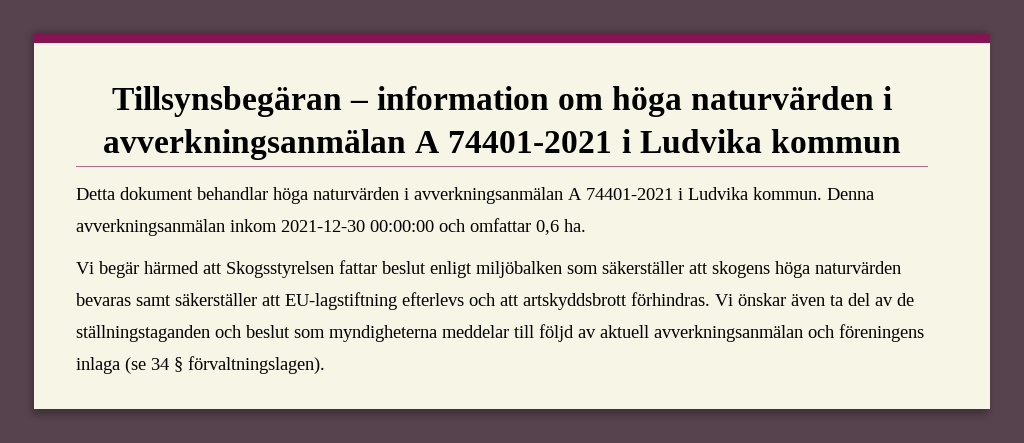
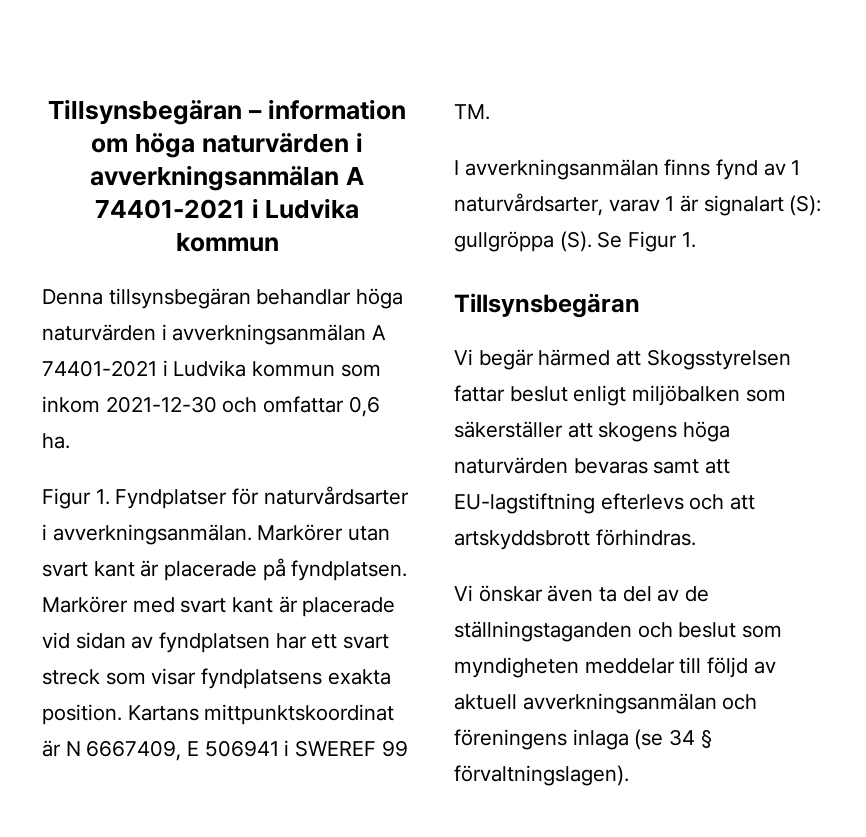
- Detta dokument behandlar höga naturvärden i avverkningsanmälan A 74401-2021 i Ludvika kommun. Denna avverkningsanmälan inkom 2021-12-30 00:00:00 och omfattar 0,6 ha.
+ Denna tillsynsbegäran behandlar höga naturvärden i avverkningsanmälan A 74401-2021 i Ludvika kommun som inkom 2021-12-30 och omfattar 0,6 ha.
+ Figur 1. Fyndplatser för naturvårdsarter i avverkningsanmälan. Markörer utan svart kant är placerade på fyndplatsen. Markörer med svart kant är placerade vid sidan av fyndplatsen har ett svart streck som visar fyndplatsens exakta position. Kartans mittpunktskoordinat är N 6667409, E 506941 i SWEREF 99 TM.
+ I avverkningsanmälan finns fynd av 1 naturvårdsarter, varav 1 är signalart (S): gullgröppa (S). Se Figur 1.
+ Tillsynsbegäran
- Vi begär härmed att Skogsstyrelsen fattar beslut enligt miljöbalken som säkerställer att skogens höga naturvärden bevaras samt säkerställer att EU-lagstiftning efterlevs och att artskyddsbrott förhindras. Vi önskar även ta del av de ställningstaganden och beslut som myndigheterna meddelar till följd av aktuell avverkningsanmälan och föreningens inlaga (se 34 § förvaltningslagen).
+ Vi begär härmed att Skogsstyrelsen fattar beslut enligt miljöbalken som säkerställer att skogens höga naturvärden bevaras samt att EU-lagstiftning efterlevs och att artskyddsbrott förhindras.
+ Vi önskar även ta del av de ställningstaganden och beslut som myndigheten meddelar till följd av aktuell avverkningsanmälan och föreningens inlaga (se 34 § förvaltningslagen).

